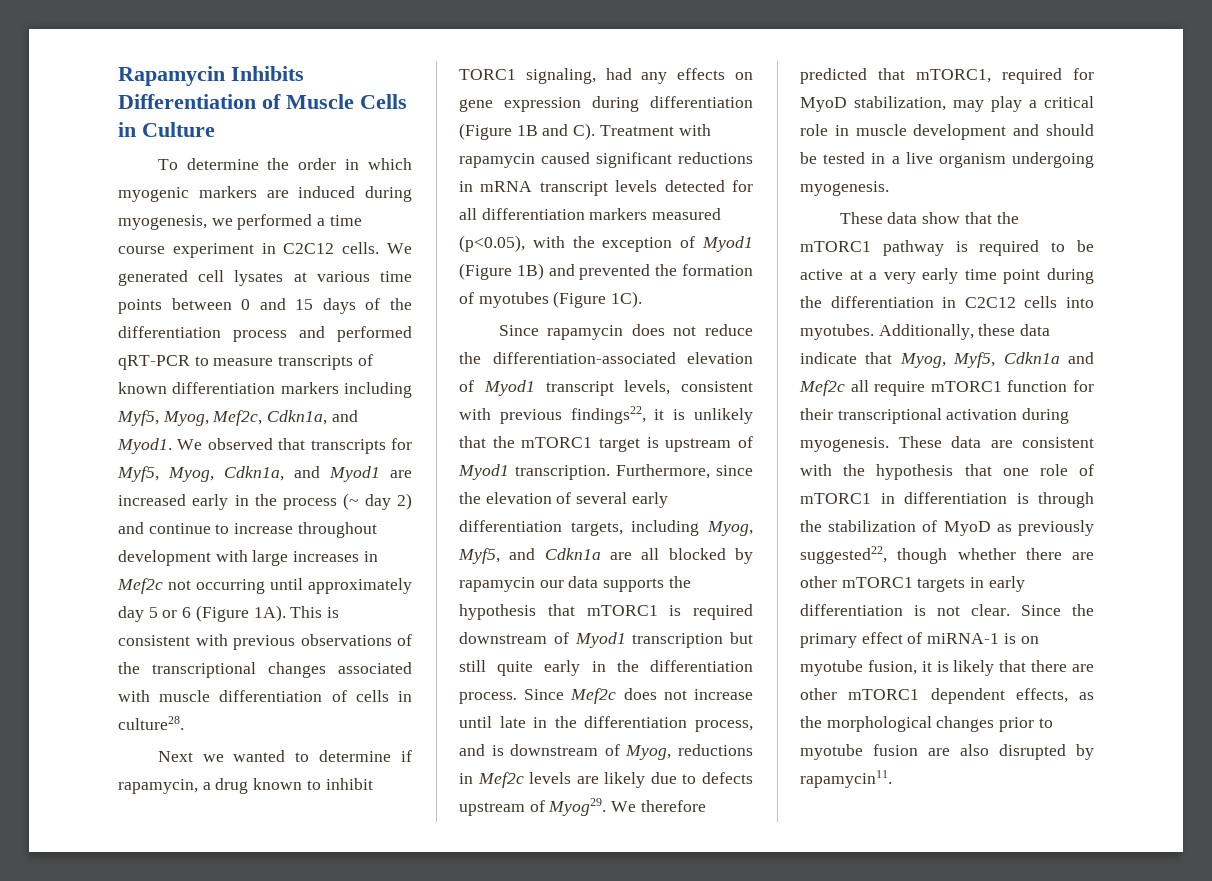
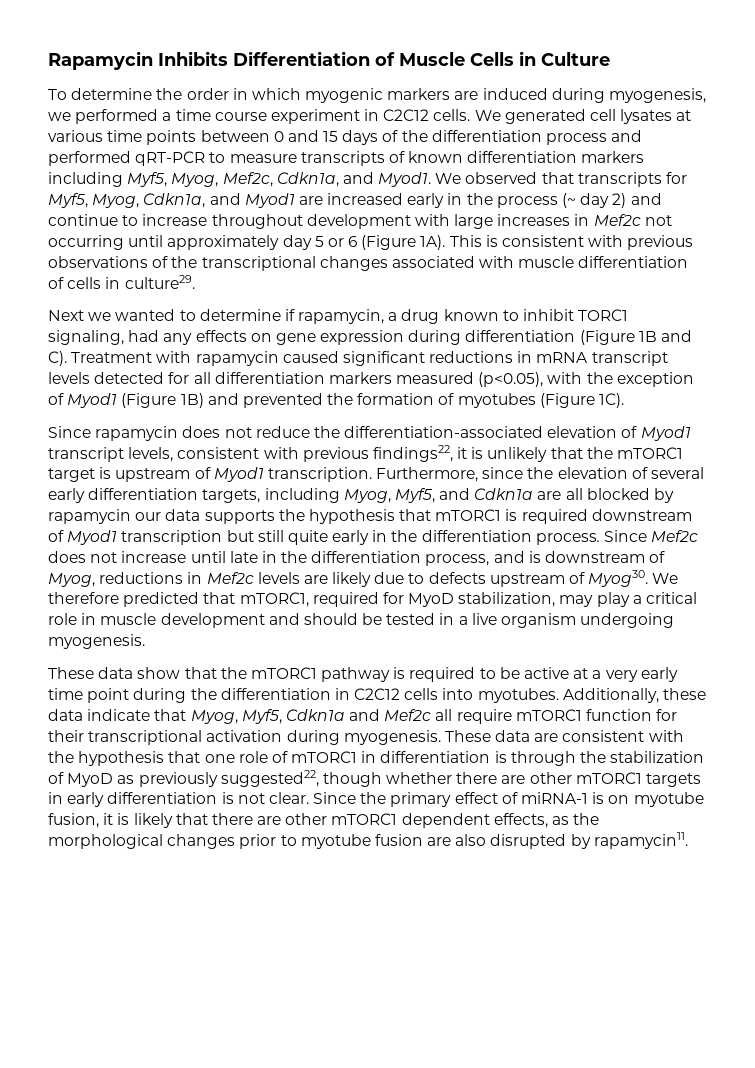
- This is consistent with previous observations of the transcriptional changes associated with muscle differentiation of cells in culture28.
+ This is consistent with previous observations of the transcriptional changes associated with muscle differentiation of cells in culture29.
- Since Mef2c does not increase until late in the differentiation process, and is downstream of Myog, reductions in Mef2c levels are likely due to defects upstream of Myog29.
+ Since Mef2c does not increase until late in the differentiation process, and is downstream of Myog, reductions in Mef2c levels are likely due to defects upstream of Myog30.

